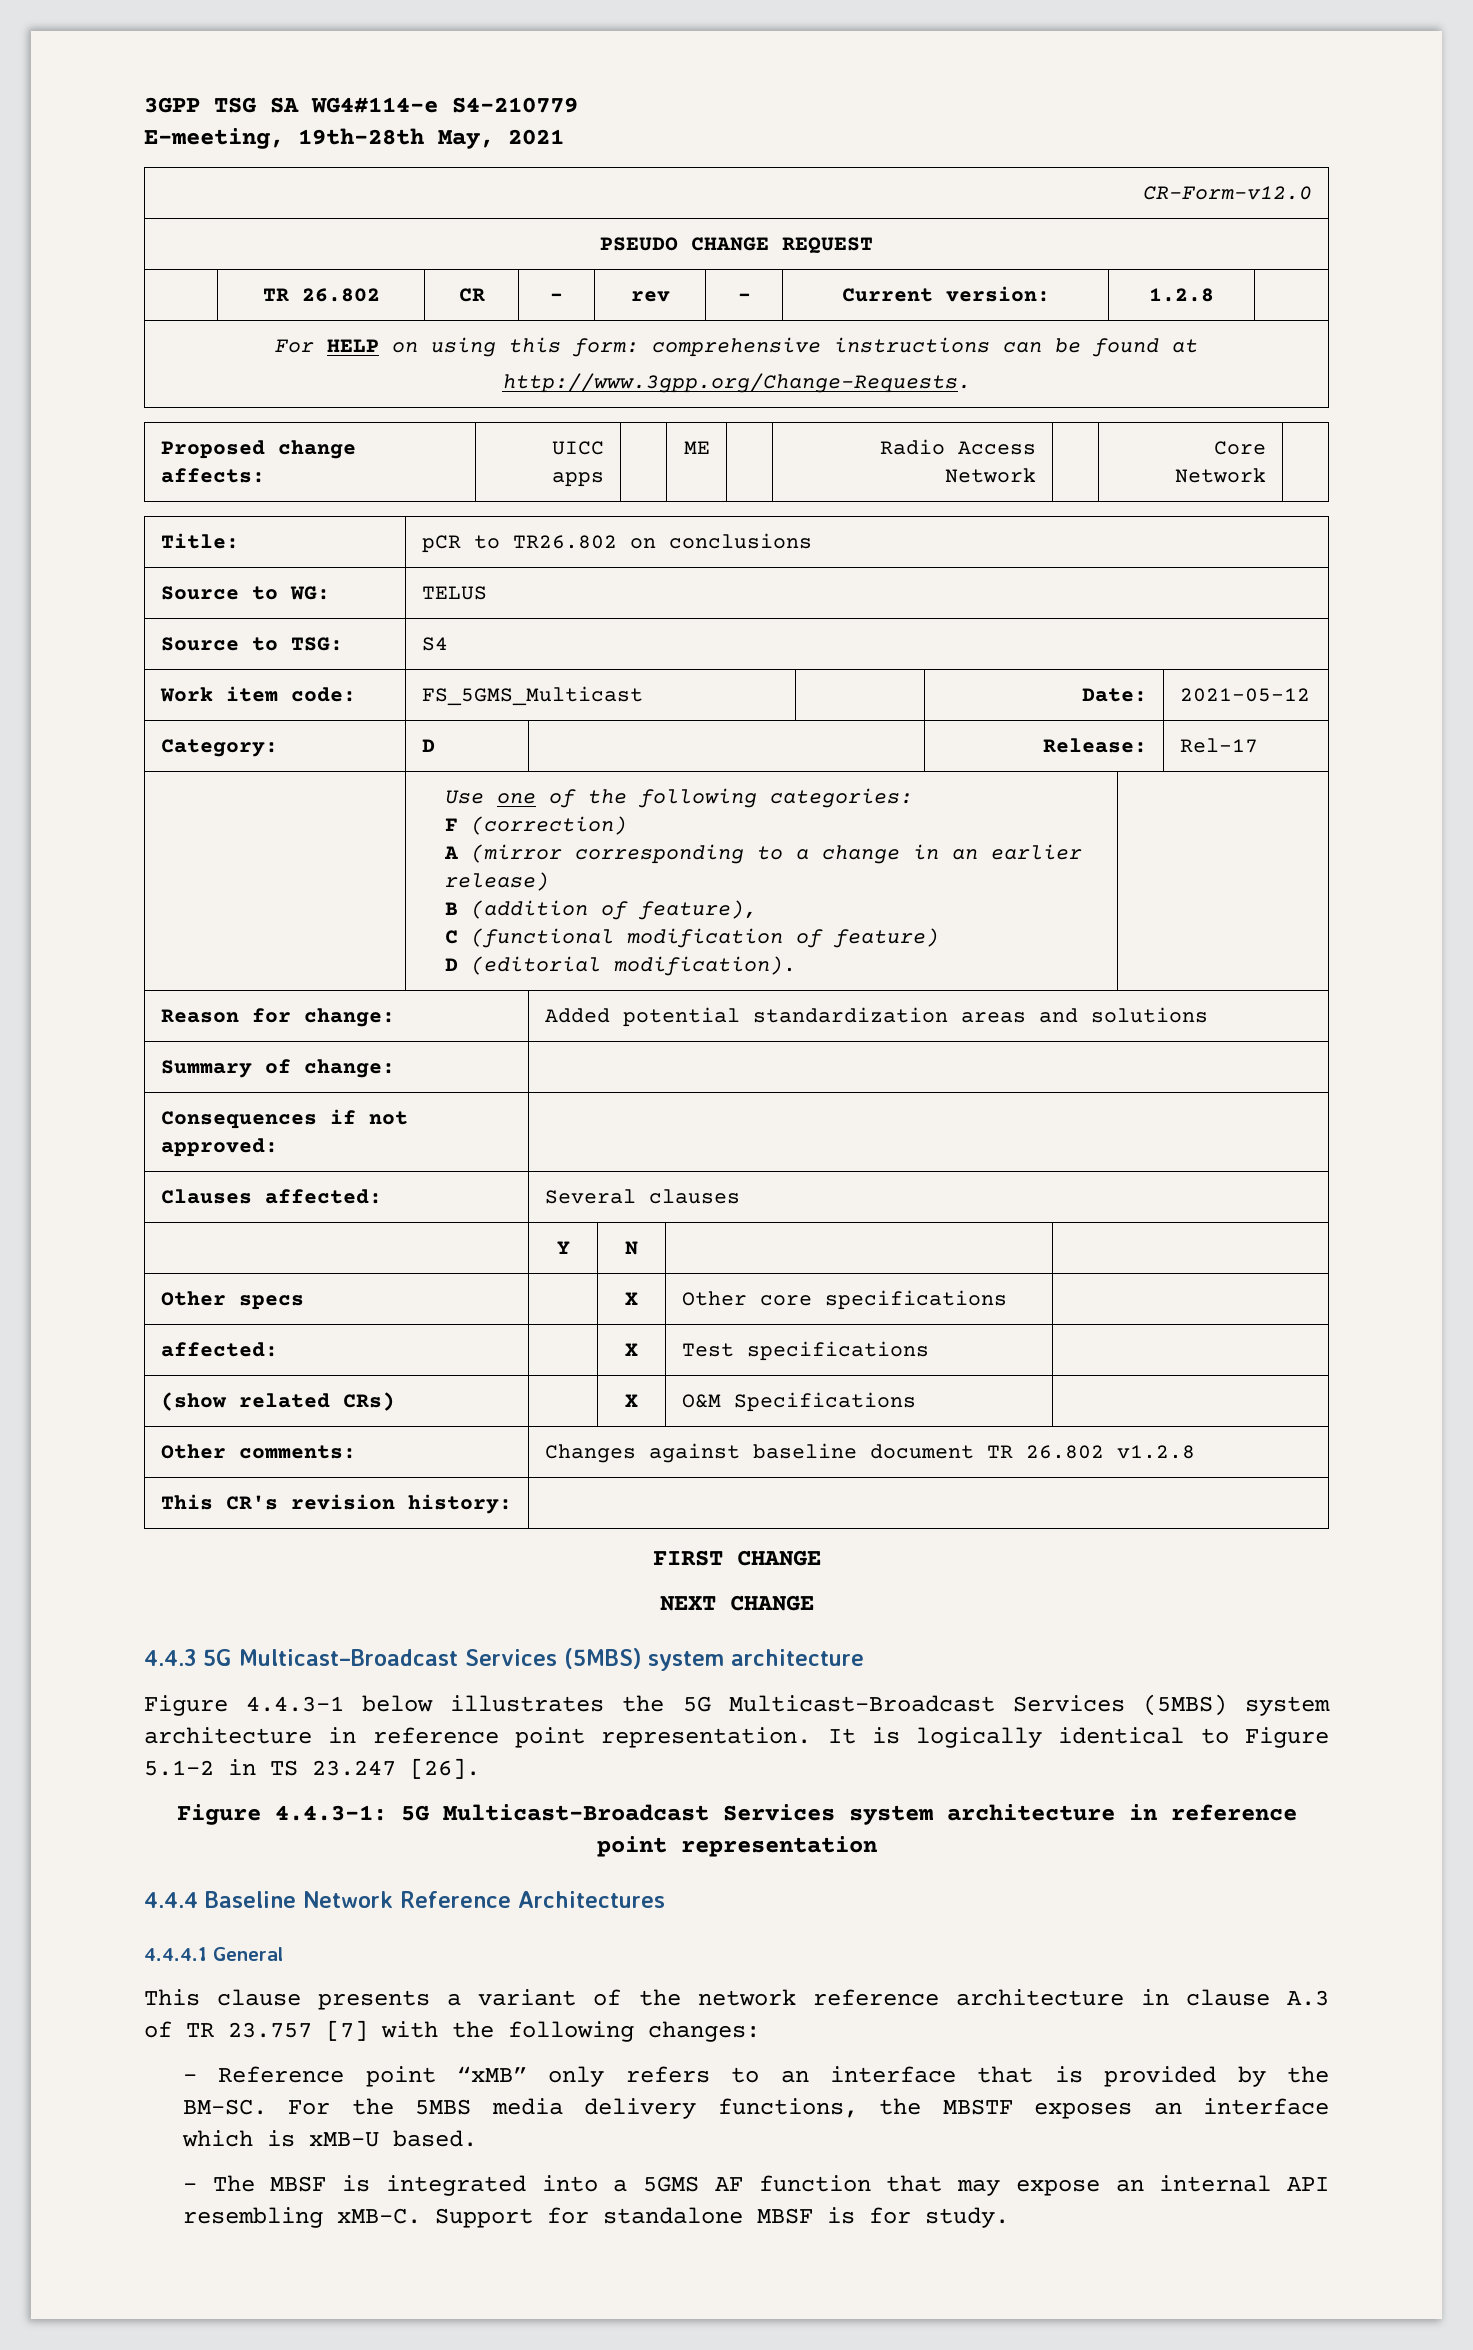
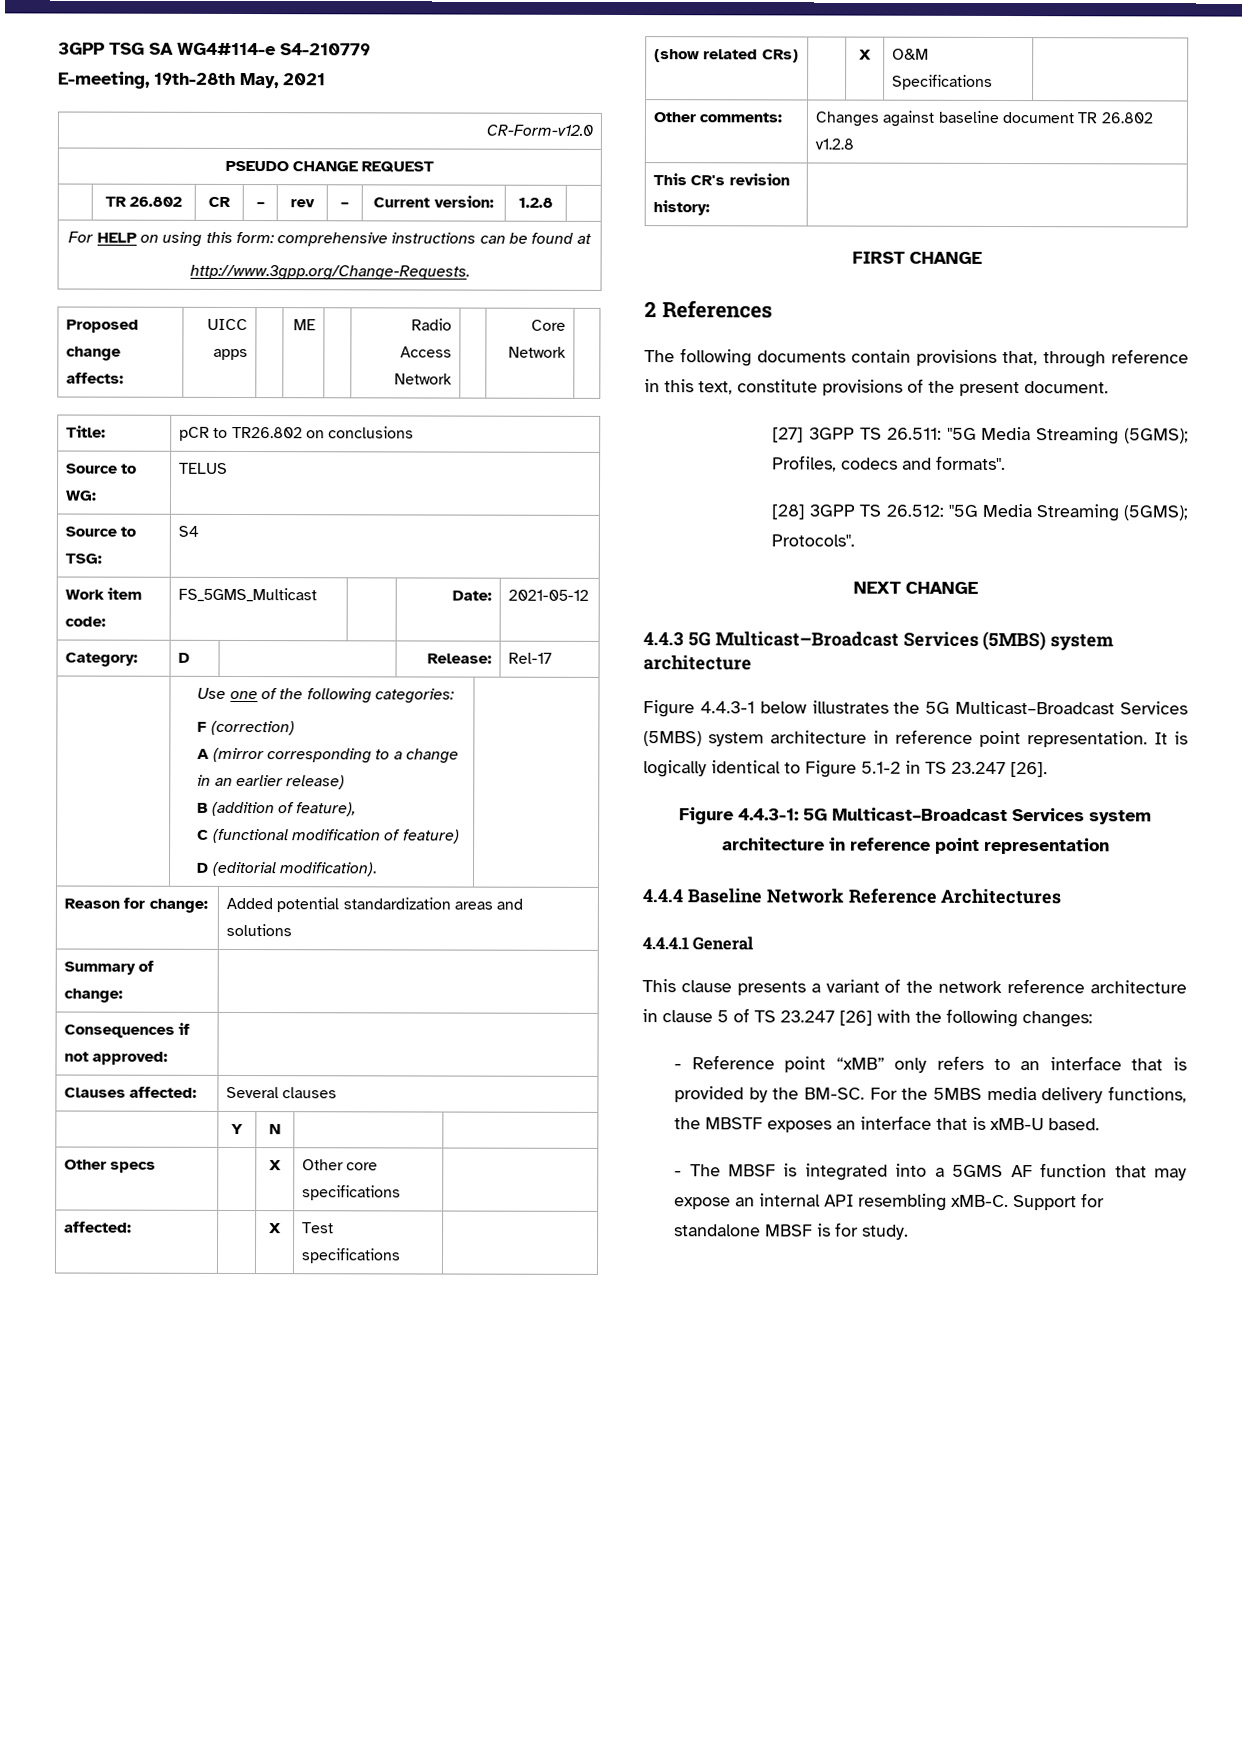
+ 2 References
+ The following documents contain provisions that, through reference in this text, constitute provisions of the present document.
+ [27] 3GPP TS 26.511: "5G Media Streaming (5GMS); Profiles, codecs and formats".
+ [28] 3GPP TS 26.512: "5G Media Streaming (5GMS); Protocols".
- This clause presents a variant of the network reference architecture in clause A.3 of TR 23.757 [7] with the following changes:
+ This clause presents a variant of the network reference architecture in clause 5 of TS 23.247 [26] with the following changes:
- For the 5MBS media delivery functions, the MBSTF exposes an interface which is xMB-U based.
+ For the 5MBS media delivery functions, the MBSTF exposes an interface that is xMB-U based.

